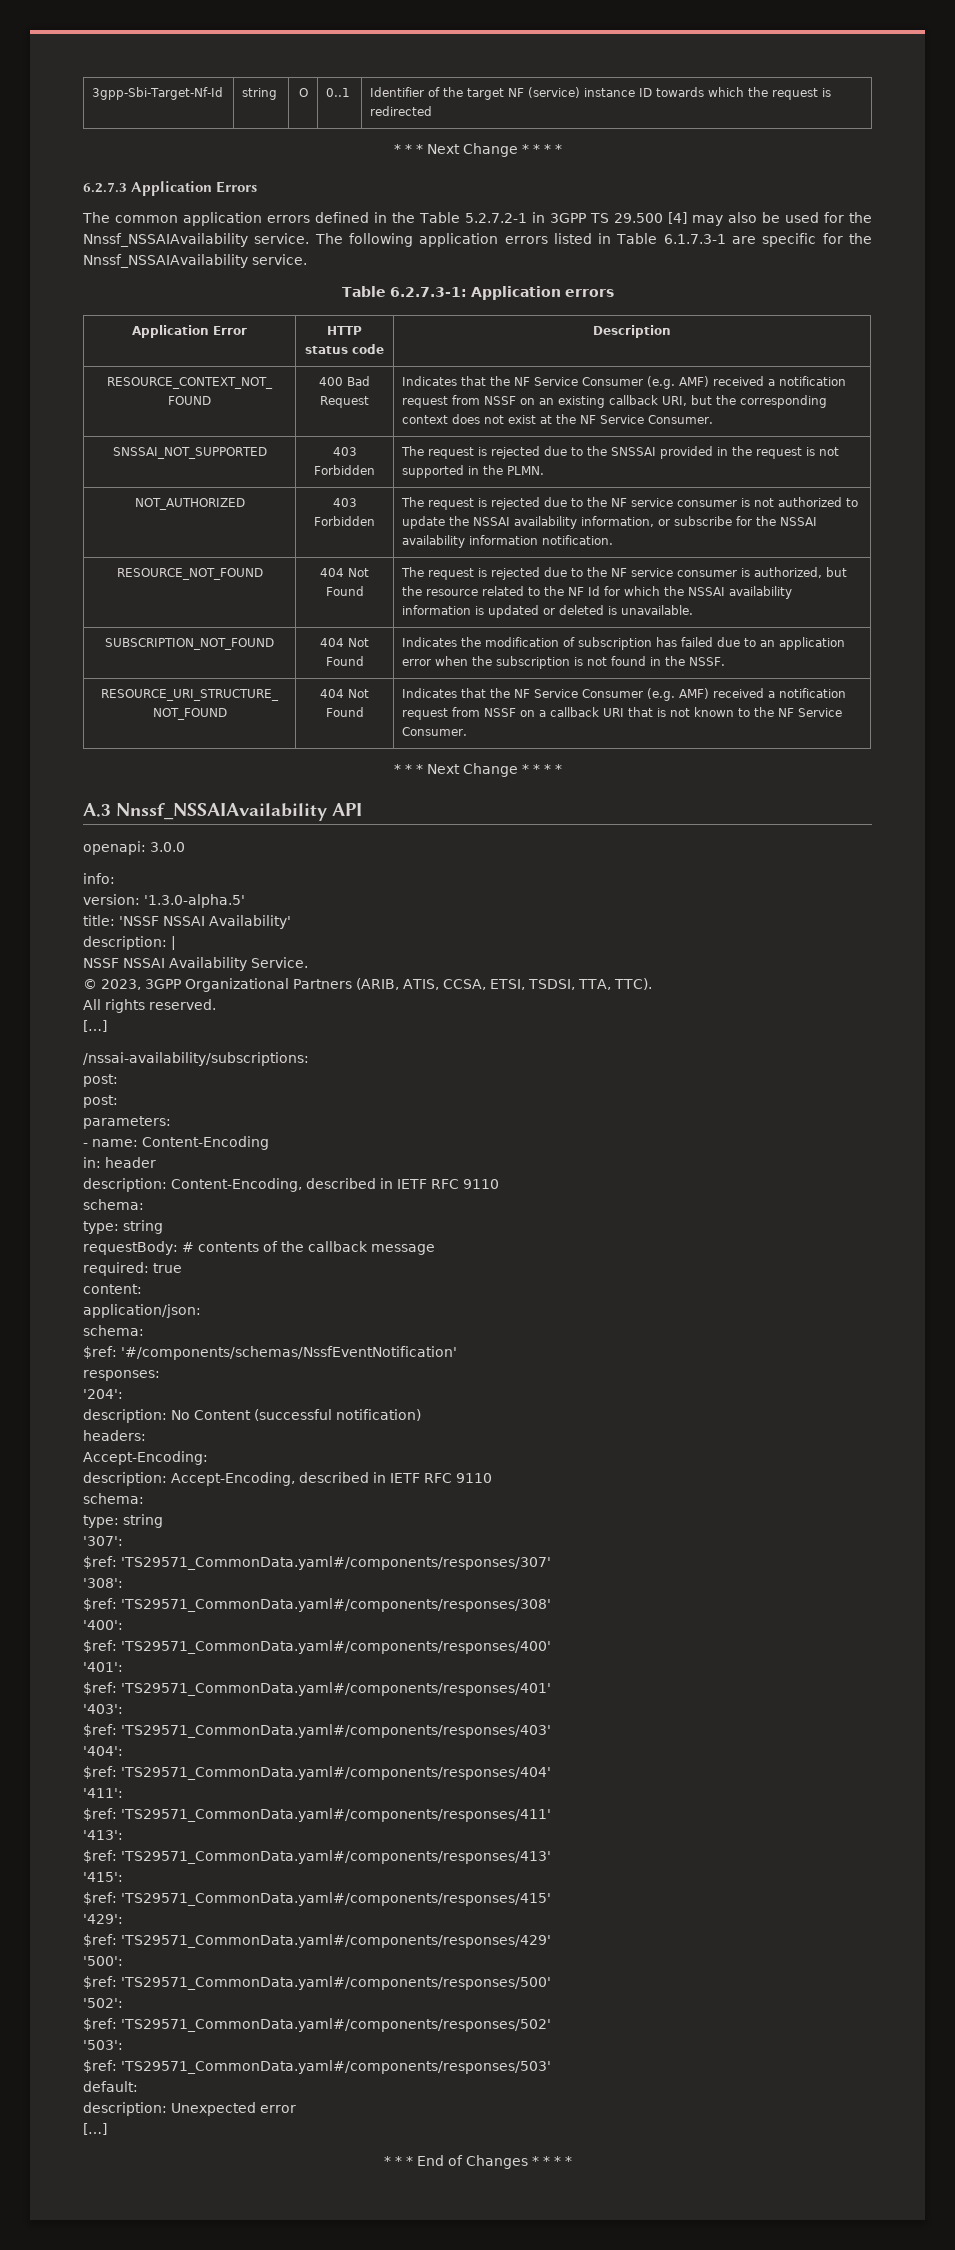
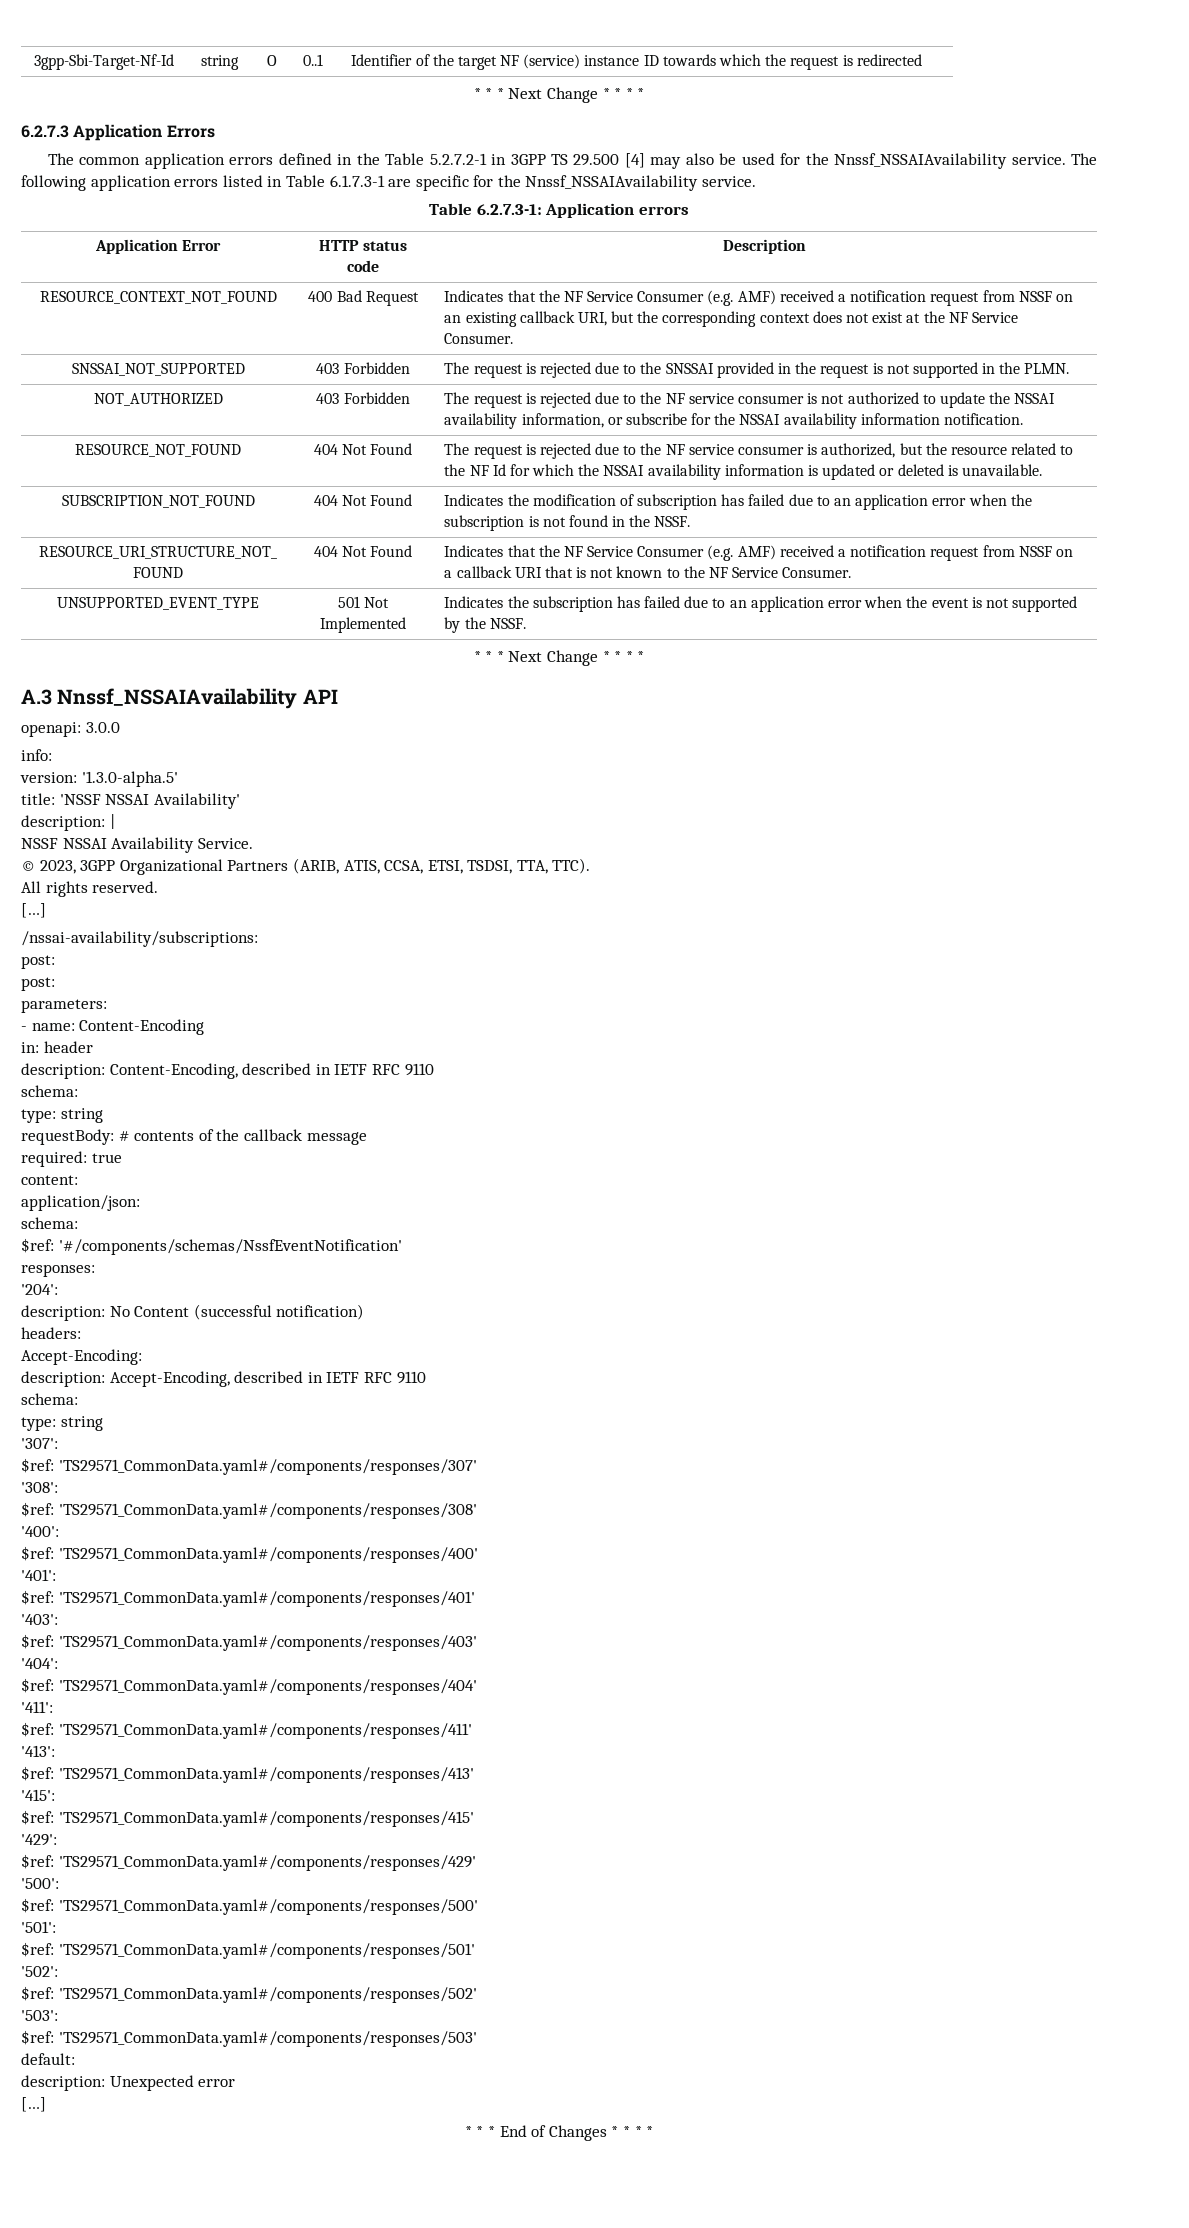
+ UNSUPPORTED_EVENT_TYPE | 501 Not Implemented | Indicates the subscription has failed due to an application error when the event is not supported by the NSSF.
+ '501':
+ $ref: 'TS29571_CommonData.yaml#/components/responses/501'

